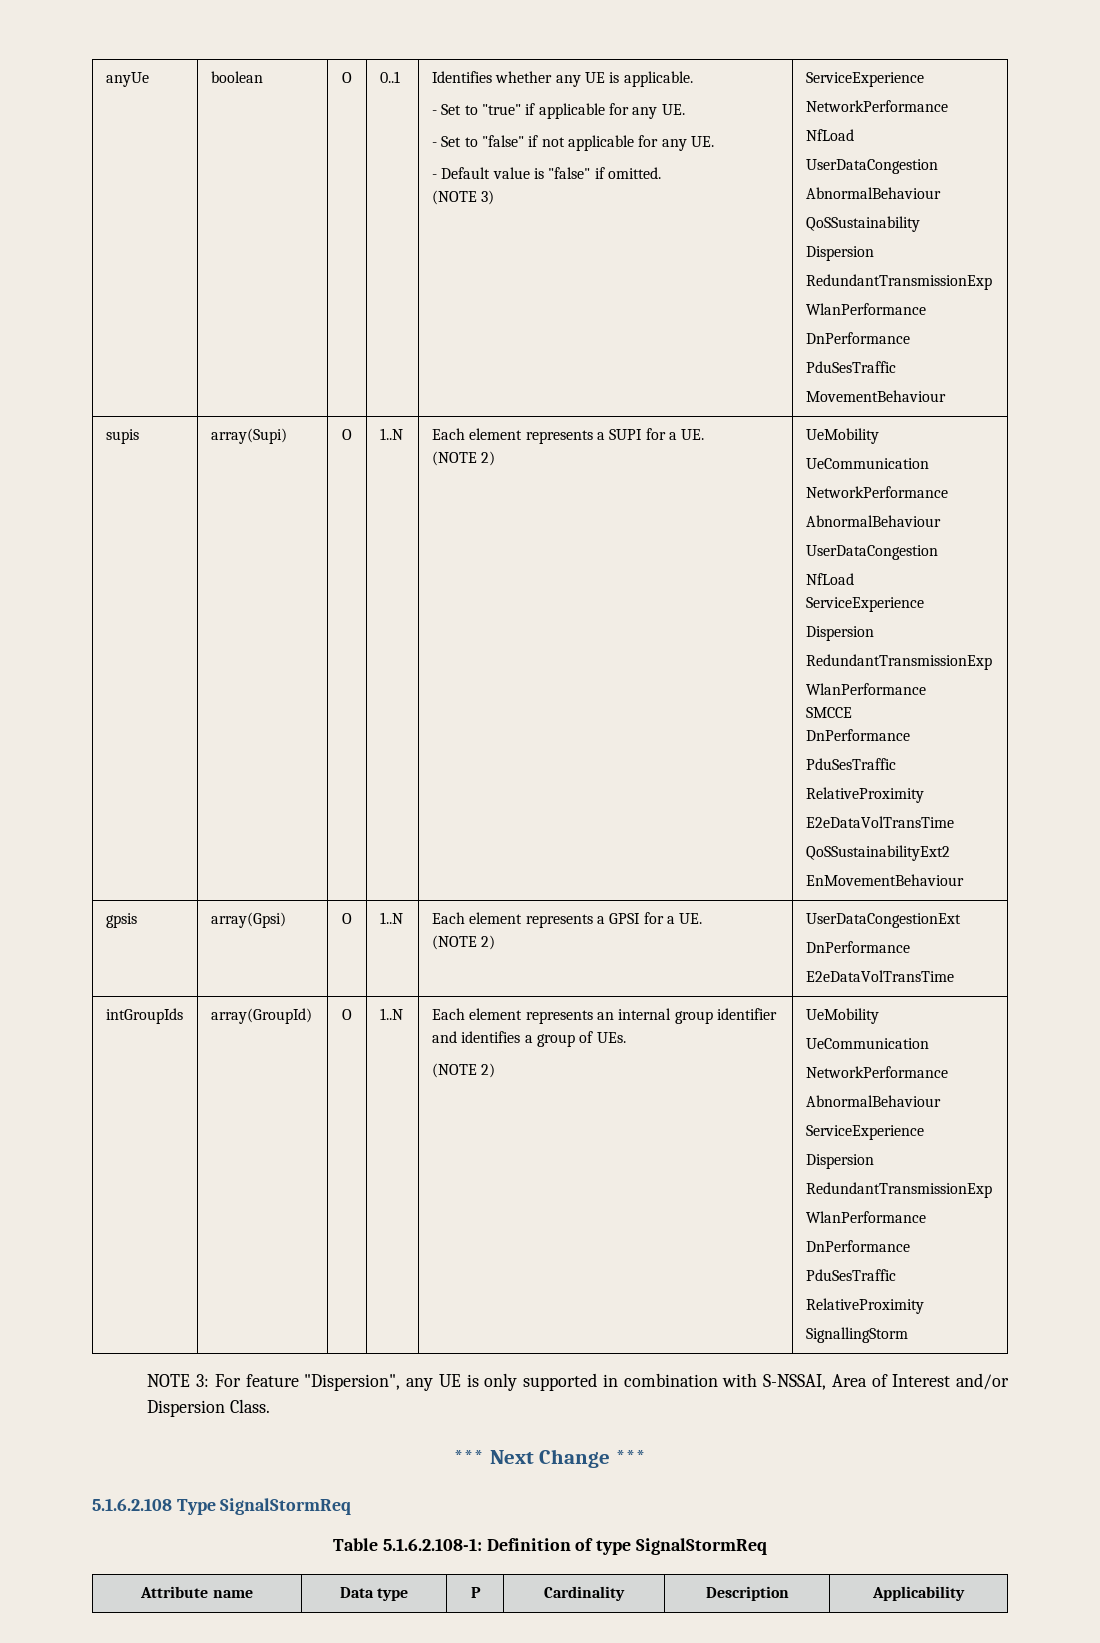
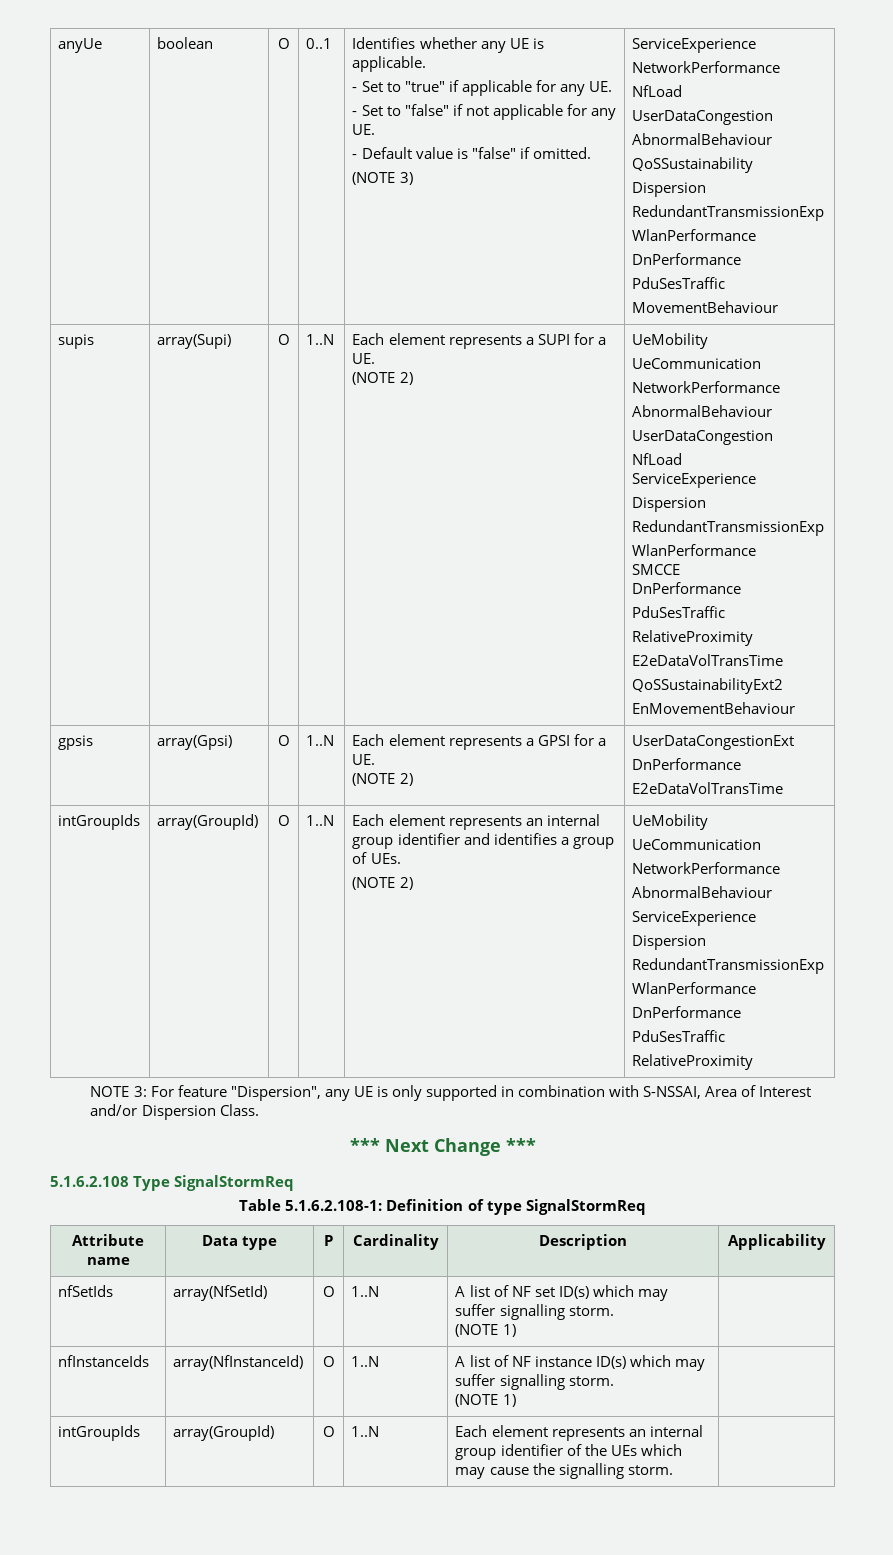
  intGroupIds | array(GroupId) | O | 1..N | Each element represents an internal group identifier and identifies a group of UEs.
  (NOTE 2) | UeMobility
  UeCommunication
  NetworkPerformance
  AbnormalBehaviour
  ServiceExperience
  Dispersion
  RedundantTransmissionExp
  WlanPerformance
  DnPerformance
  PduSesTraffic
  RelativeProximity
- SignallingStorm
+ nfSetIds | array(NfSetId) | O | 1..N | A list of NF set ID(s) which may suffer signalling storm.
+ (NOTE 1) |
+ nfInstanceIds | array(NfInstanceId) | O | 1..N | A list of NF instance ID(s) which may suffer signalling storm.
+ (NOTE 1) |
+ intGroupIds | array(GroupId) | O | 1..N | Each element represents an internal group identifier of the UEs which may cause the signalling storm. |

